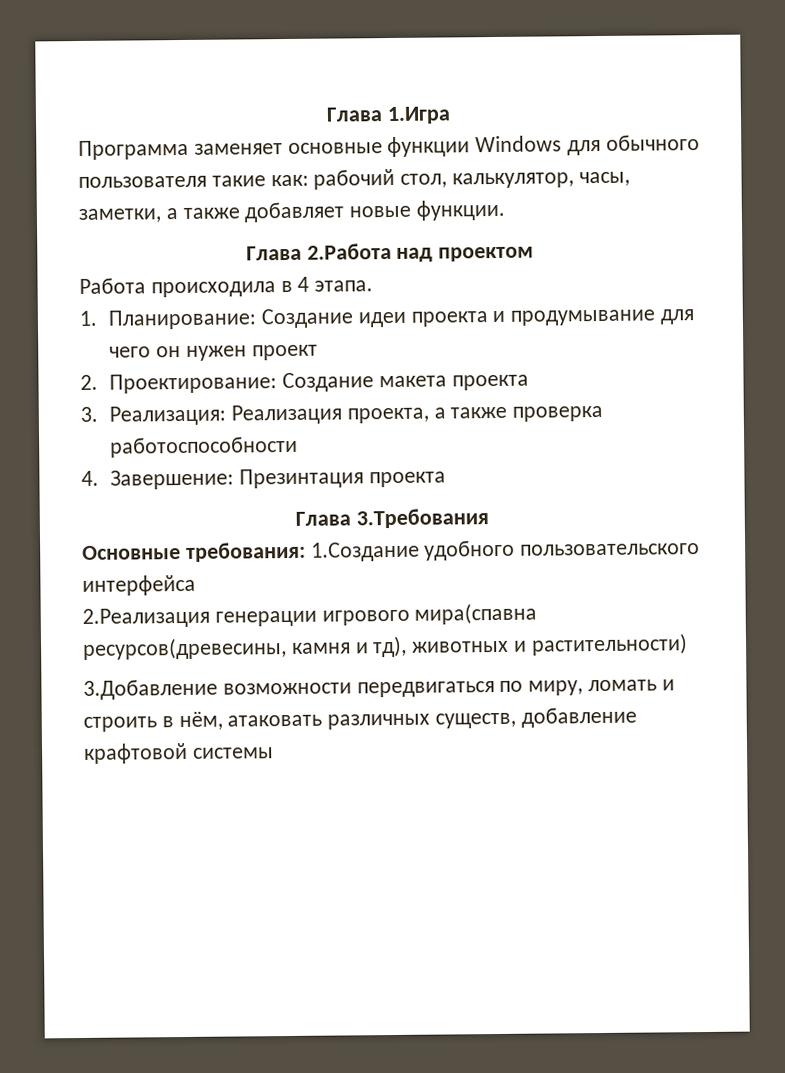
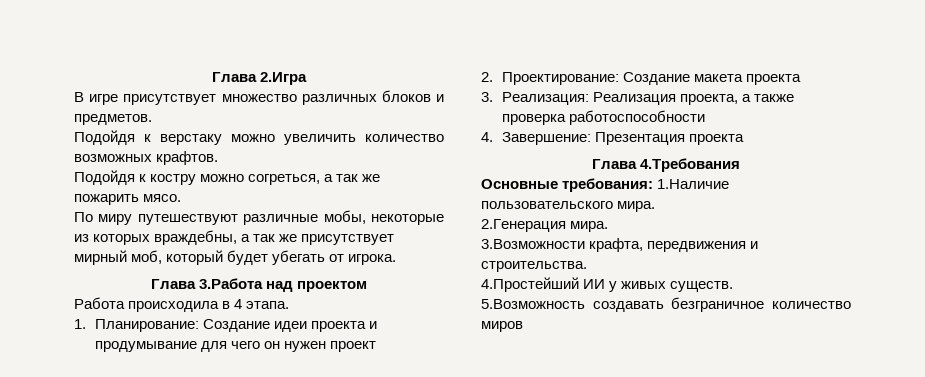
- Глава 1.Игра
- Программа заменяет основные функции Windows для обычного пользователя такие как: рабочий стол, калькулятор, часы, заметки, а также добавляет новые функции.
- Глава 2.Работа над проектом
+ Глава 2.Игра
+ В игре присутствует множество различных блоков и предметов.
+ Подойдя к верстаку можно увеличить количество возможных крафтов.
+ Подойдя к костру можно согреться, а так же пожарить мясо.
+ По миру путешествуют различные мобы, некоторые из которых враждебны, а так же присутствует мирный моб, который будет убегать от игрока.
+ Глава 3.Работа над проектом
- 4. Завершение: Презинтация проекта
+ 4. Завершение: Презентация проекта
- Глава 3.Требования
+ Глава 4.Требования
- Основные требования: 1.Создание удобного пользовательского интерфейса
- 2.Реализация генерации игрового мира(спавна ресурсов(древесины, камня и тд), животных и растительности)
- 3.Добавление возможности передвигаться по миру, ломать и строить в нём, атаковать различных существ, добавление крафтовой системы
+ Основные требования: 1.Наличие пользовательского мира.
+ 2.Генерация мира.
+ 3.Возможности крафта, передвижения и строительства.
+ 4.Простейший ИИ у живых существ.
+ 5.Возможность создавать безграничное количество миров

